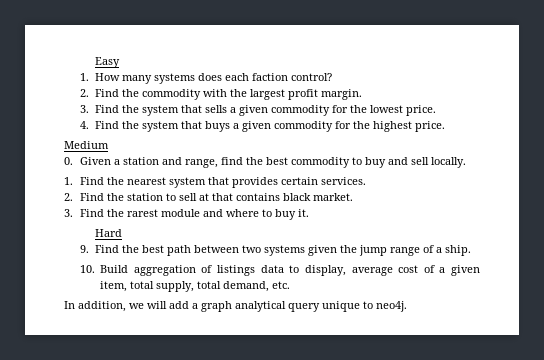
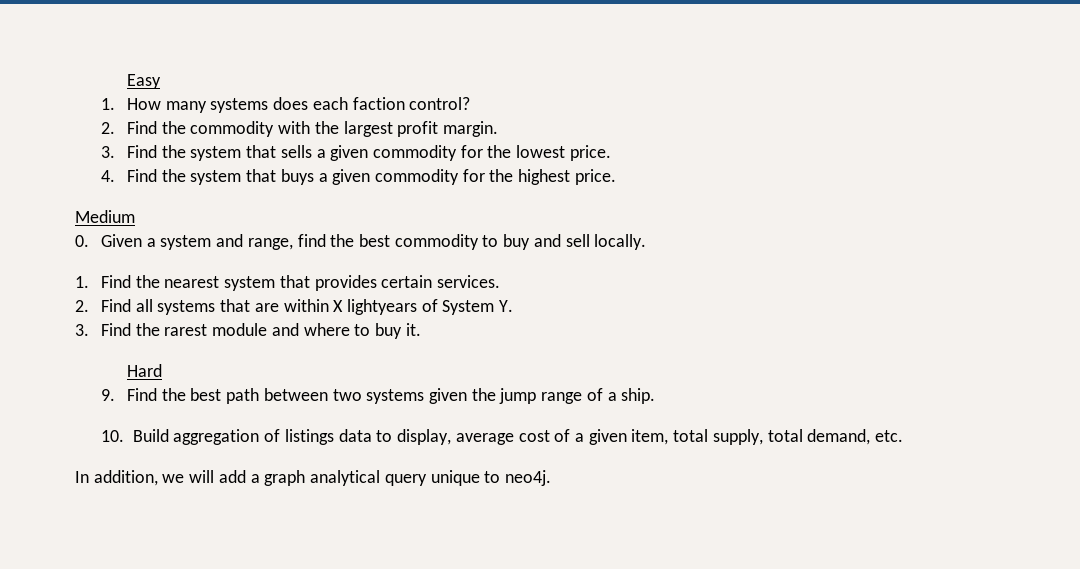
- 0. Given a station and range, find the best commodity to buy and sell locally.
+ 0. Given a system and range, find the best commodity to buy and sell locally.
- 2. Find the station to sell at that contains black market.
+ 2. Find all systems that are within X lightyears of System Y.

